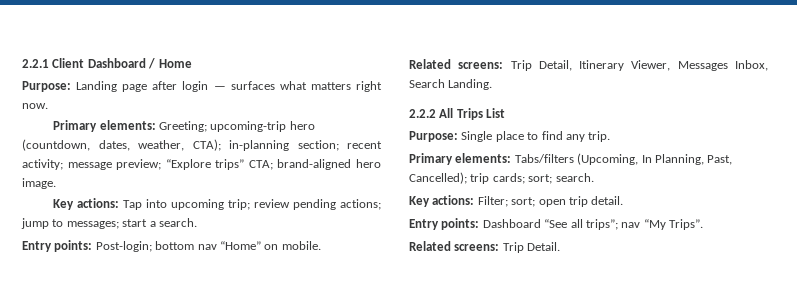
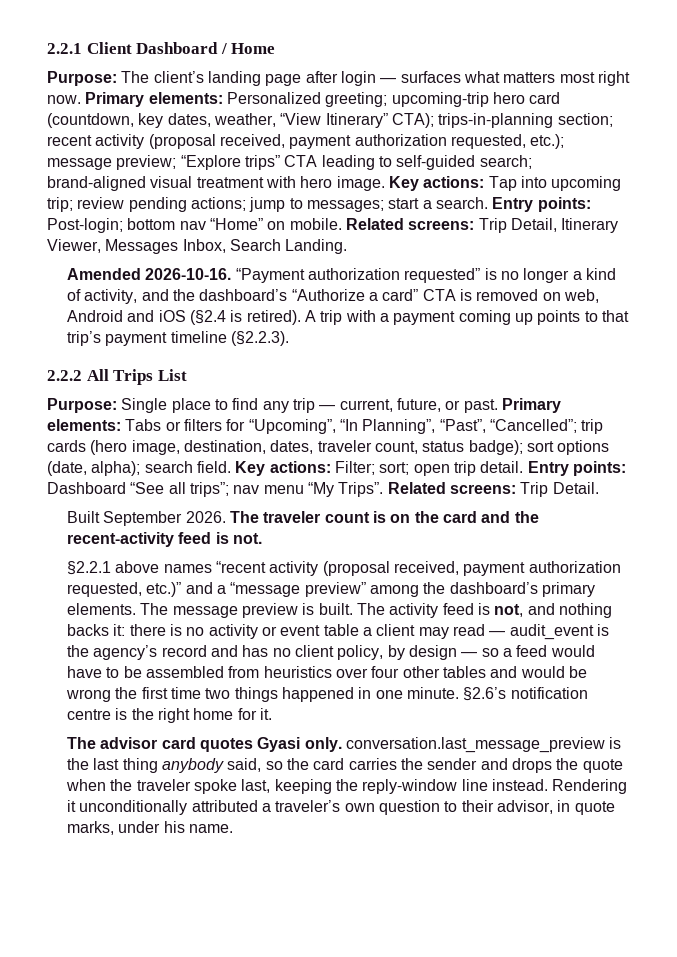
- Purpose: Landing page after login — surfaces what matters right now.
- Primary elements: Greeting; upcoming-trip hero (countdown, dates, weather, CTA); in-planning section; recent activity; message preview; “Explore trips” CTA; brand-aligned hero image.
- Key actions: Tap into upcoming trip; review pending actions; jump to messages; start a search.
- Entry points: Post-login; bottom nav “Home” on mobile.
- Related screens: Trip Detail, Itinerary Viewer, Messages Inbox, Search Landing.
+ Purpose: The client’s landing page after login — surfaces what matters most right now. Primary elements: Personalized greeting; upcoming-trip hero card (countdown, key dates, weather, “View Itinerary” CTA); trips-in-planning section; recent activity (proposal received, payment authorization requested, etc.); message preview; “Explore trips” CTA leading to self-guided search; brand-aligned visual treatment with hero image. Key actions: Tap into upcoming trip; review pending actions; jump to messages; start a search. Entry points: Post-login; bottom nav “Home” on mobile. Related screens: Trip Detail, Itinerary Viewer, Messages Inbox, Search Landing.
+ Amended 2026-10-16. “Payment authorization requested” is no longer a kind of activity, and the dashboard’s “Authorize a card” CTA is removed on web, Android and iOS (§2.4 is retired). A trip with a payment coming up points to that trip’s payment timeline (§2.2.3).
- Purpose: Single place to find any trip.
- Primary elements: Tabs/filters (Upcoming, In Planning, Past, Cancelled); trip cards; sort; search.
- Key actions: Filter; sort; open trip detail.
- Entry points: Dashboard “See all trips”; nav “My Trips”.
- Related screens: Trip Detail.
+ Purpose: Single place to find any trip — current, future, or past. Primary elements: Tabs or filters for “Upcoming”, “In Planning”, “Past”, “Cancelled”; trip cards (hero image, destination, dates, traveler count, status badge); sort options (date, alpha); search field. Key actions: Filter; sort; open trip detail. Entry points: Dashboard “See all trips”; nav menu “My Trips”. Related screens: Trip Detail.
+ Built September 2026. The traveler count is on the card and the recent-activity feed is not.
+ §2.2.1 above names “recent activity (proposal received, payment authorization requested, etc.)” and a “message preview” among the dashboard’s primary elements. The message preview is built. The activity feed is not, and nothing backs it: there is no activity or event table a client may read — audit_event is the agency’s record and has no client policy, by design — so a feed would have to be assembled from heuristics over four other tables and would be wrong the first time two things happened in one minute. §2.6’s notification centre is the right home for it.
+ The advisor card quotes Gyasi only. conversation.last_message_preview is the last thing anybody said, so the card carries the sender and drops the quote when the traveler spoke last, keeping the reply-window line instead. Rendering it unconditionally attributed a traveler’s own question to their advisor, in quote marks, under his name.

